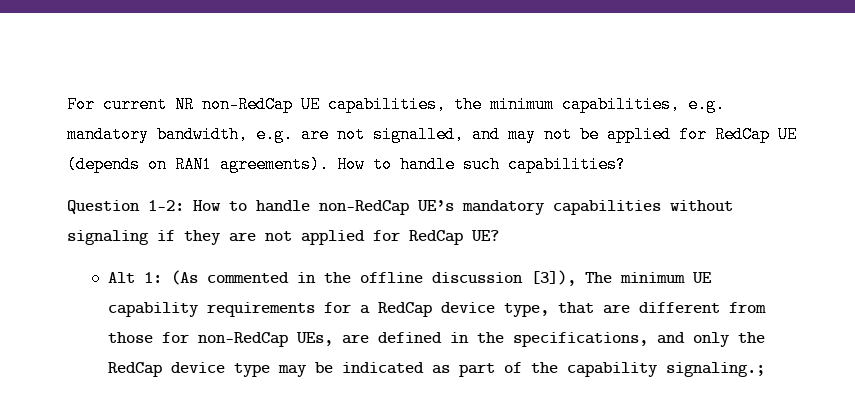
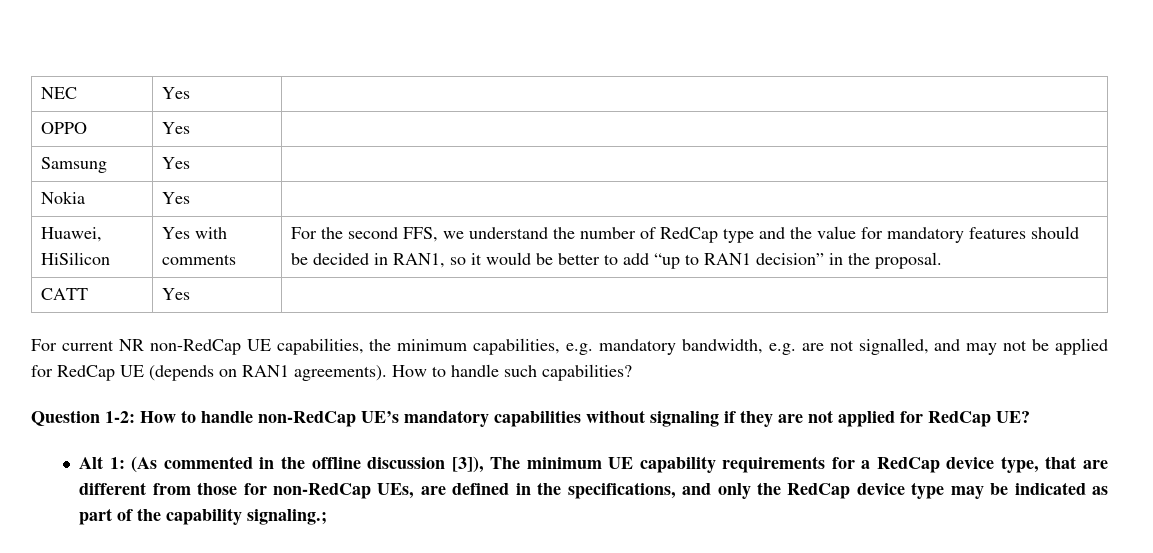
+ NEC | Yes |
+ OPPO | Yes |
+ Samsung | Yes |
+ Nokia | Yes |
+ Huawei, HiSilicon | Yes with comments | For the second FFS, we understand the number of RedCap type and the value for mandatory features should be decided in RAN1, so it would be better to add “up to RAN1 decision” in the proposal.
+ CATT | Yes |

